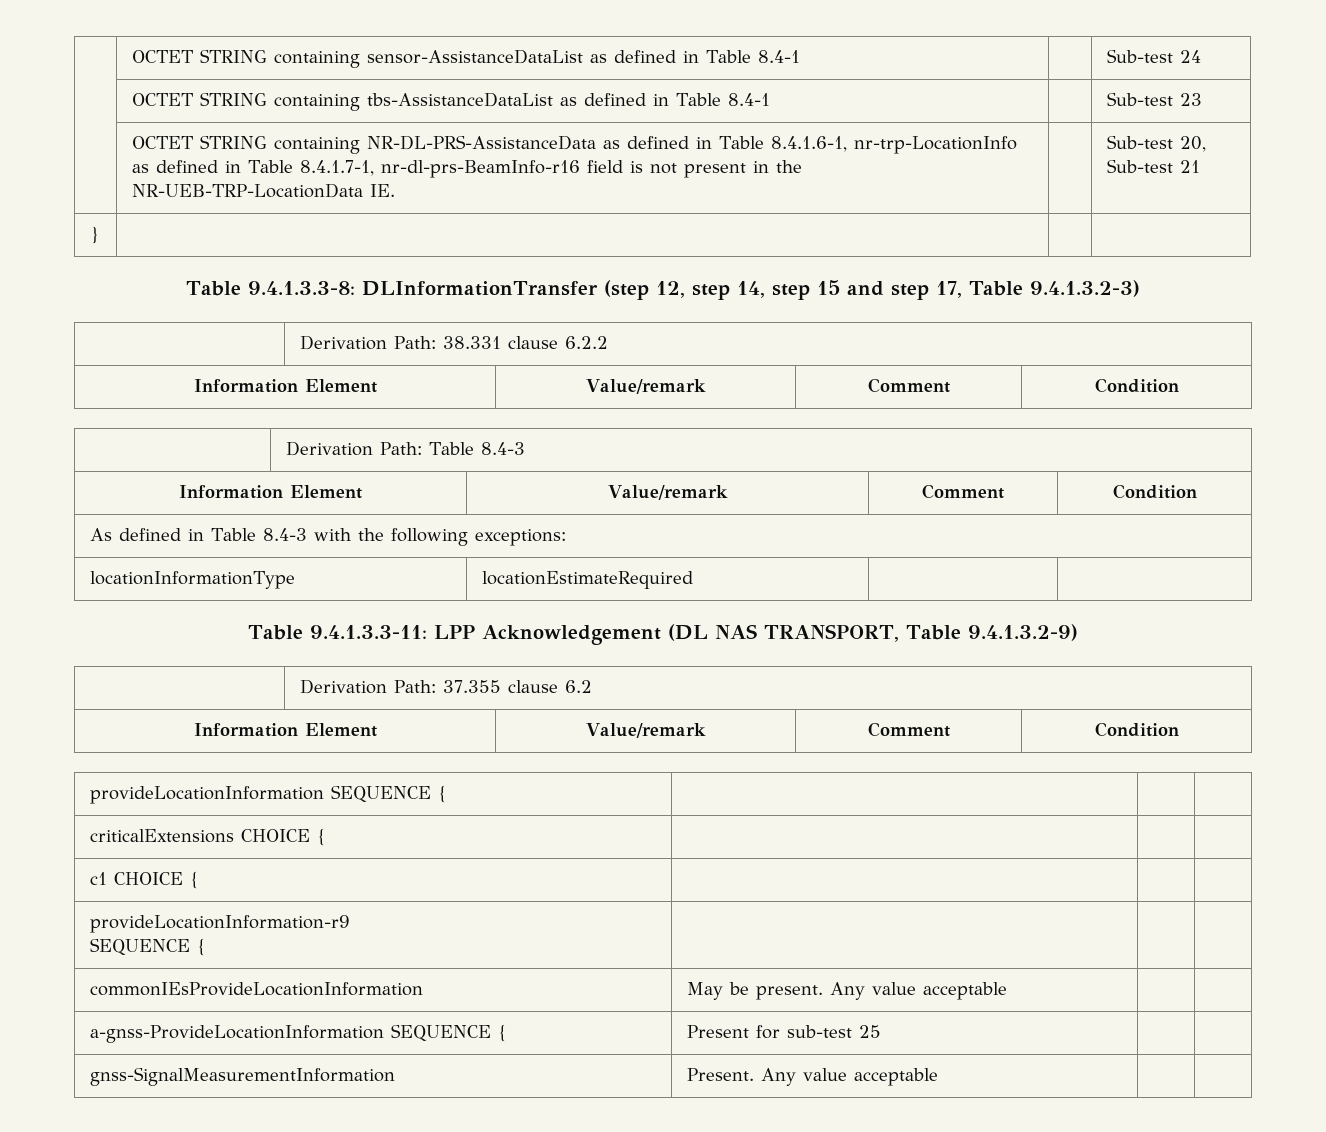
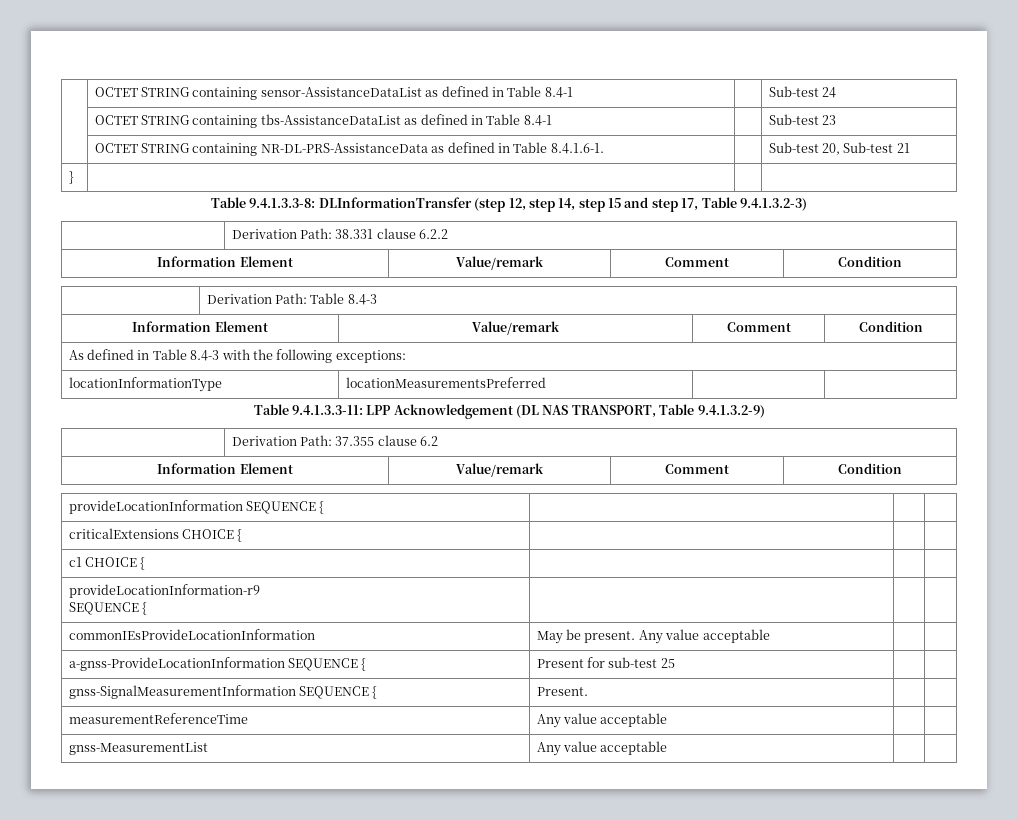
- | OCTET STRING containing NR-DL-PRS-AssistanceData as defined in Table 8.4.1.6-1, nr-trp-LocationInfo as defined in Table 8.4.1.7-1, nr-dl-prs-BeamInfo-r16 field is not present in the NR-UEB-TRP-LocationData IE. | | Sub-test 20, Sub-test 21
+ | OCTET STRING containing NR-DL-PRS-AssistanceData as defined in Table 8.4.1.6-1. | | Sub-test 20, Sub-test 21
- locationInformationType | locationEstimateRequired | |
+ locationInformationType | locationMeasurementsPreferred | |
- gnss-SignalMeasurementInformation | Present. Any value acceptable | |
+ gnss-SignalMeasurementInformation SEQUENCE { | Present. | |
+ measurementReferenceTime | Any value acceptable | |
+ gnss-MeasurementList | Any value acceptable | |

